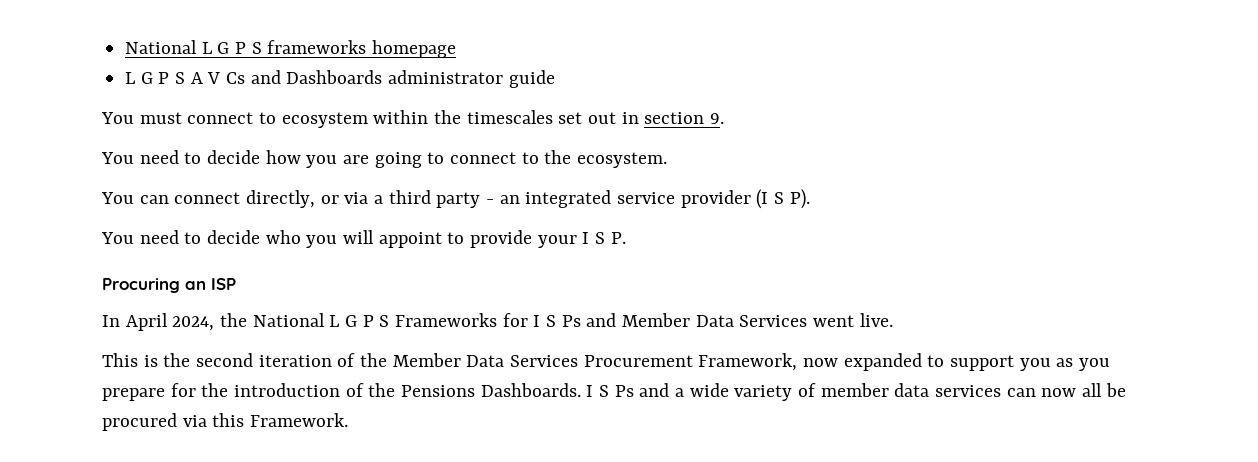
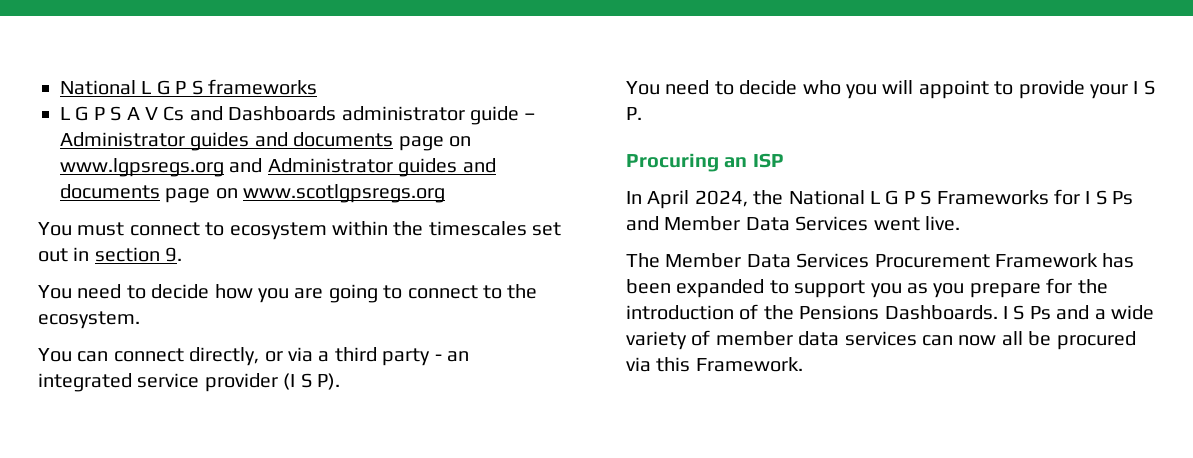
- National L G P S frameworks homepage
+ National L G P S frameworks
- L G P S A V Cs and Dashboards administrator guide
+ L G P S A V Cs and Dashboards administrator guide – Administrator guides and documents page on www.lgpsregs.org and Administrator guides and documents page on www.scotlgpsregs.org
- This is the second iteration of the Member Data Services Procurement Framework, now expanded to support you as you prepare for the introduction of the Pensions Dashboards.
+ The Member Data Services Procurement Framework has been expanded to support you as you prepare for the introduction of the Pensions Dashboards.

